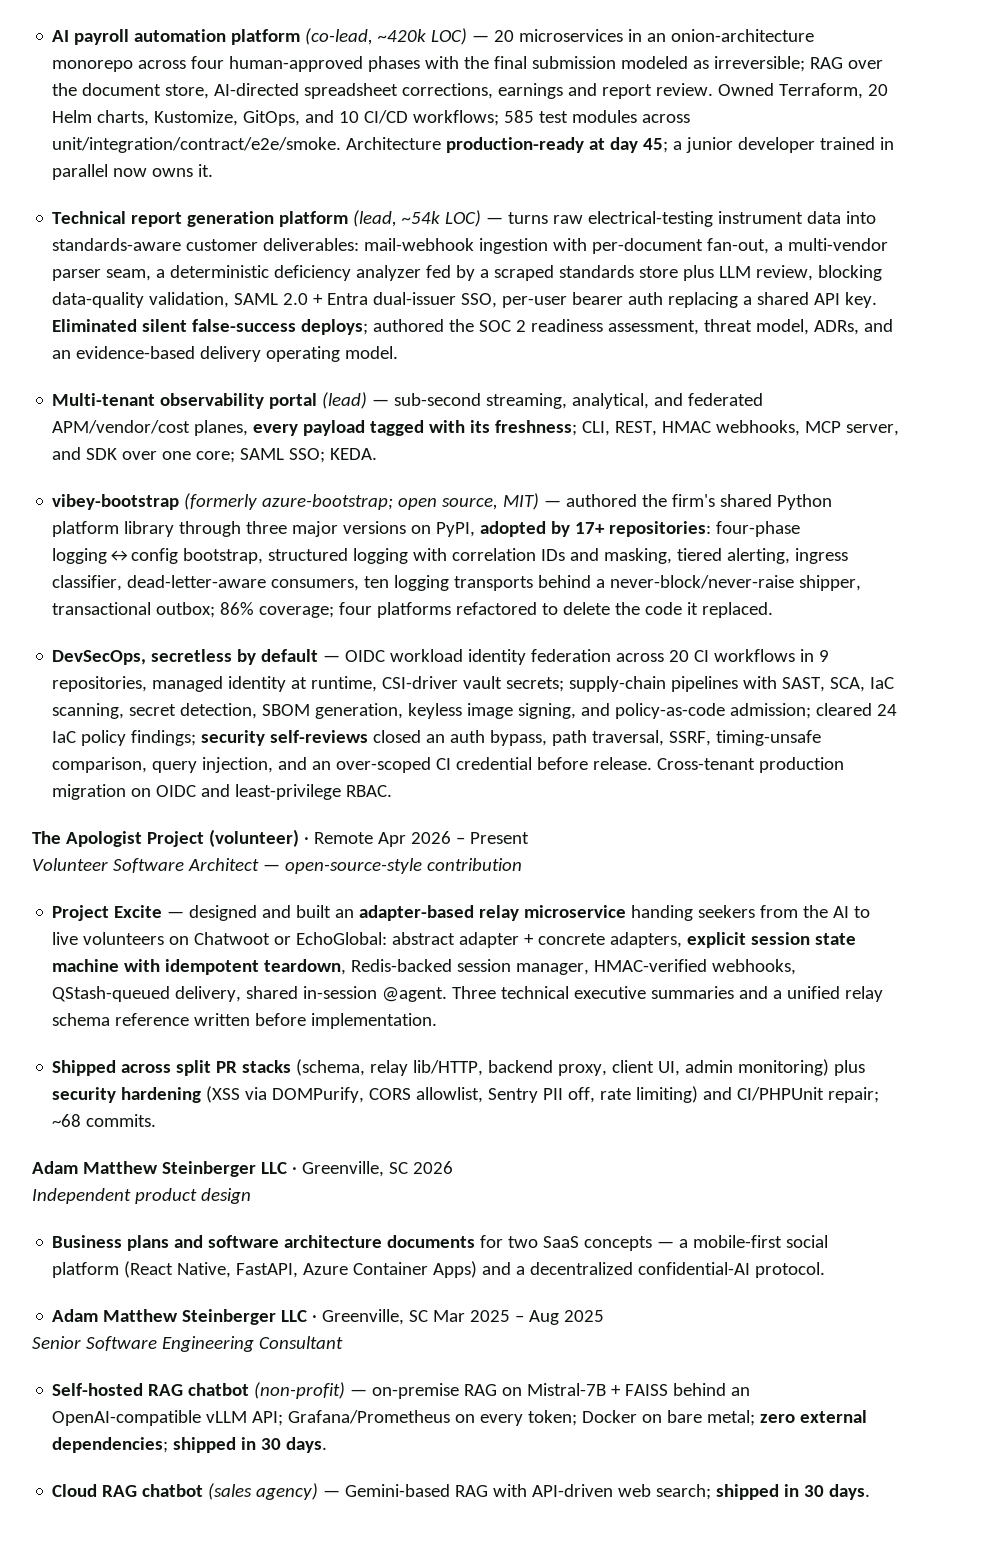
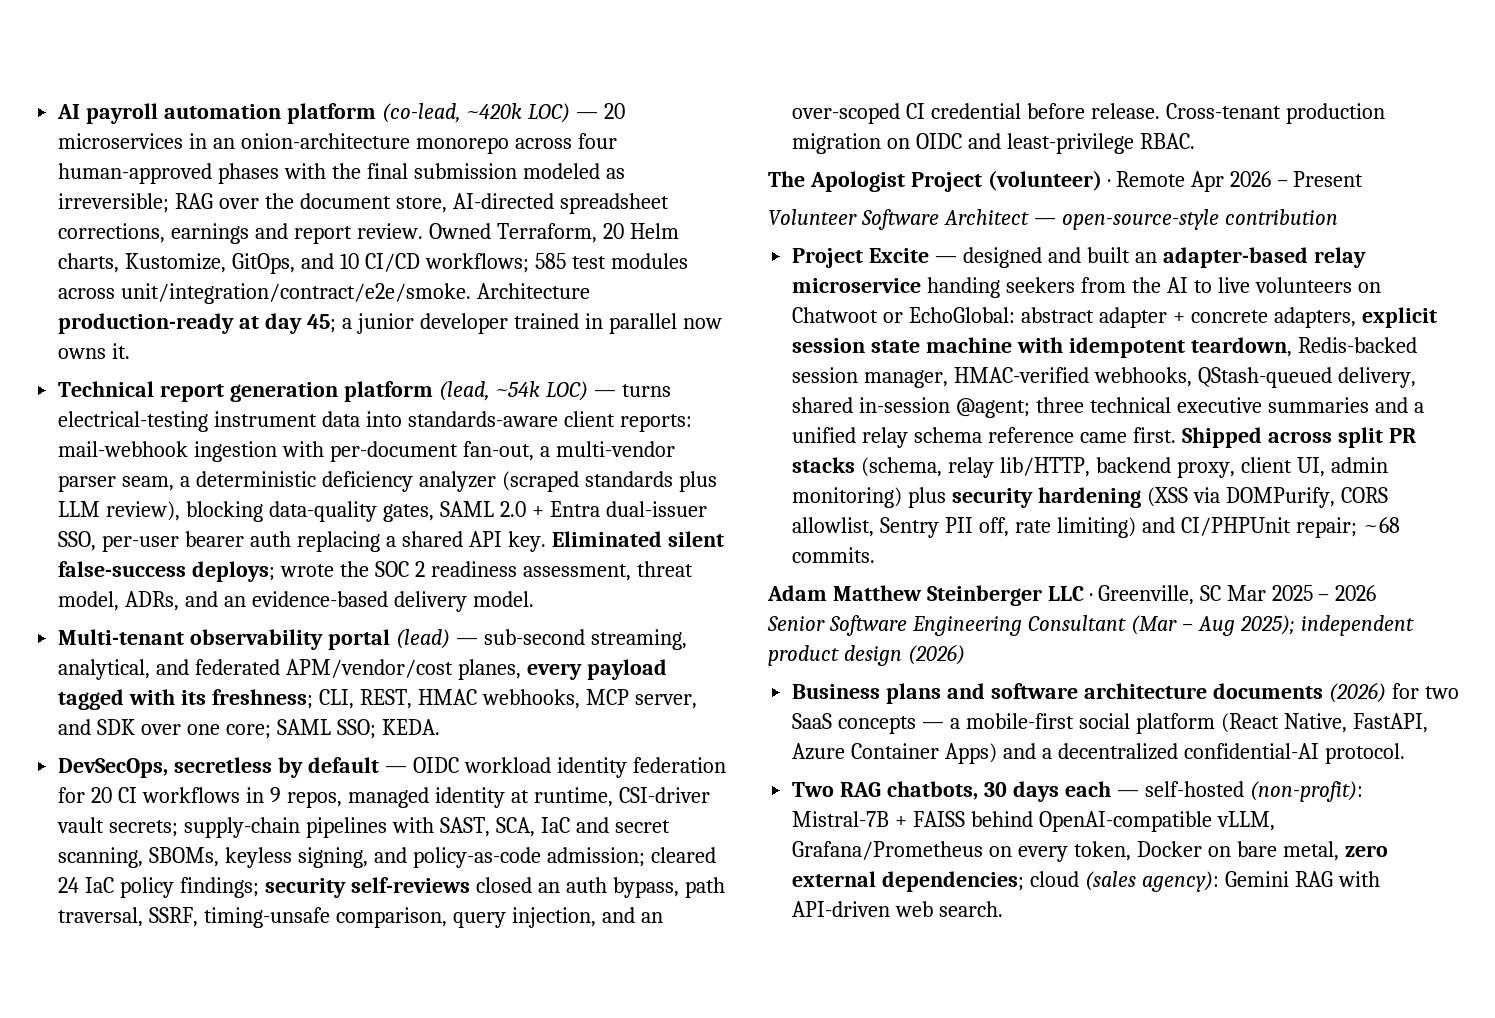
- Technical report generation platform (lead, ~54k LOC) — turns raw electrical-testing instrument data into standards-aware customer deliverables: mail-webhook ingestion with per-document fan-out, a multi-vendor parser seam, a deterministic deficiency analyzer fed by a scraped standards store plus LLM review, blocking data-quality validation, SAML 2.0 + Entra dual-issuer SSO, per-user bearer auth replacing a shared API key.
+ Technical report generation platform (lead, ~54k LOC) — turns electrical-testing instrument data into standards-aware client reports: mail-webhook ingestion with per-document fan-out, a multi-vendor parser seam, a deterministic deficiency analyzer (scraped standards plus LLM review), blocking data-quality gates, SAML 2.0 + Entra dual-issuer SSO, per-user bearer auth replacing a shared API key.
- Eliminated silent false-success deploys; authored the SOC 2 readiness assessment, threat model, ADRs, and an evidence-based delivery operating model.
+ Eliminated silent false-success deploys; wrote the SOC 2 readiness assessment, threat model, ADRs, and an evidence-based delivery model.
- vibey-bootstrap (formerly azure-bootstrap; open source, MIT) — authored the firm's shared Python platform library through three major versions on PyPI, adopted by 17+ repositories: four-phase logging↔config bootstrap, structured logging with correlation IDs and masking, tiered alerting, ingress classifier, dead-letter-aware consumers, ten logging transports behind a never-block/never-raise shipper, transactional outbox; 86% coverage; four platforms refactored to delete the code it replaced.
- DevSecOps, secretless by default — OIDC workload identity federation across 20 CI workflows in 9 repositories, managed identity at runtime, CSI-driver vault secrets; supply-chain pipelines with SAST, SCA, IaC scanning, secret detection, SBOM generation, keyless image signing, and policy-as-code admission; cleared 24 IaC policy findings; security self-reviews closed an auth bypass, path traversal, SSRF, timing-unsafe comparison, query injection, and an over-scoped CI credential before release.
+ DevSecOps, secretless by default — OIDC workload identity federation for 20 CI workflows in 9 repos, managed identity at runtime, CSI-driver vault secrets; supply-chain pipelines with SAST, SCA, IaC and secret scanning, SBOMs, keyless signing, and policy-as-code admission; cleared 24 IaC policy findings; security self-reviews closed an auth bypass, path traversal, SSRF, timing-unsafe comparison, query injection, and an over-scoped CI credential before release.
- abstract adapter + concrete adapters, explicit session state machine with idempotent teardown, Redis-backed session manager, HMAC-verified webhooks, QStash-queued delivery, shared in-session @agent. Three technical executive summaries and a unified relay schema reference written before implementation.
- Shipped across split PR stacks (schema, relay lib/HTTP, backend proxy, client UI, admin monitoring) plus security hardening (XSS via DOMPurify, CORS allowlist, Sentry PII off, rate limiting) and CI/PHPUnit repair;
+ abstract adapter + concrete adapters, explicit session state machine with idempotent teardown, Redis-backed session manager, HMAC-verified webhooks, QStash-queued delivery, shared in-session @agent; three technical executive summaries and a unified relay schema reference came first. Shipped across split PR stacks (schema, relay lib/HTTP, backend proxy, client UI, admin monitoring) plus security hardening (XSS via DOMPurify, CORS allowlist, Sentry PII off, rate limiting) and CI/PHPUnit repair;
- Adam Matthew Steinberger LLC · Greenville, SC 2026
- Independent product design
+ Adam Matthew Steinberger LLC · Greenville, SC Mar 2025 – 2026
+ Senior Software Engineering Consultant (Mar – Aug 2025); independent product design (2026)
- Business plans and software architecture documents for two SaaS concepts — a mobile-first social platform (React Native, FastAPI, Azure Container Apps) and a decentralized confidential-AI protocol.
+ Business plans and software architecture documents (2026) for two SaaS concepts — a mobile-first social platform (React Native, FastAPI, Azure Container Apps) and a decentralized confidential-AI protocol.
- Adam Matthew Steinberger LLC · Greenville, SC Mar 2025 – Aug 2025
- Senior Software Engineering Consultant
- Self-hosted RAG chatbot (non-profit) — on-premise RAG on Mistral-7B + FAISS behind an OpenAI-compatible vLLM API; Grafana/Prometheus on every token; Docker on bare metal; zero external dependencies; shipped in 30 days.
- Cloud RAG chatbot (sales agency) — Gemini-based RAG with API-driven web search; shipped in 30 days.
+ Two RAG chatbots, 30 days each — self-hosted (non-profit): Mistral-7B + FAISS behind OpenAI-compatible vLLM, Grafana/Prometheus on every token, Docker on bare metal, zero external dependencies; cloud (sales agency): Gemini RAG with API-driven web search.

